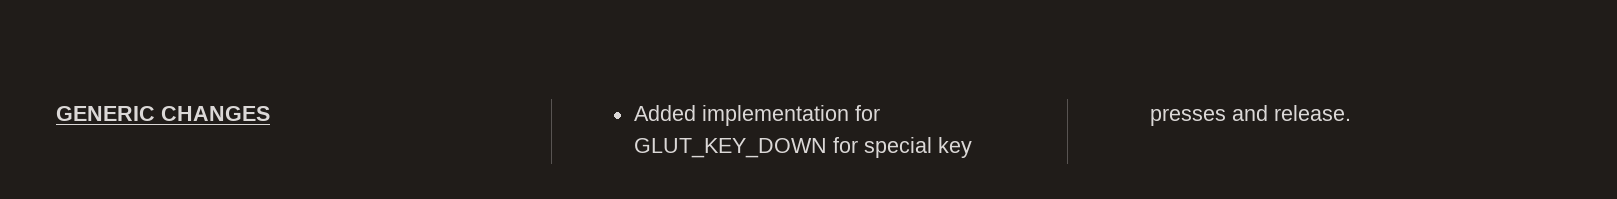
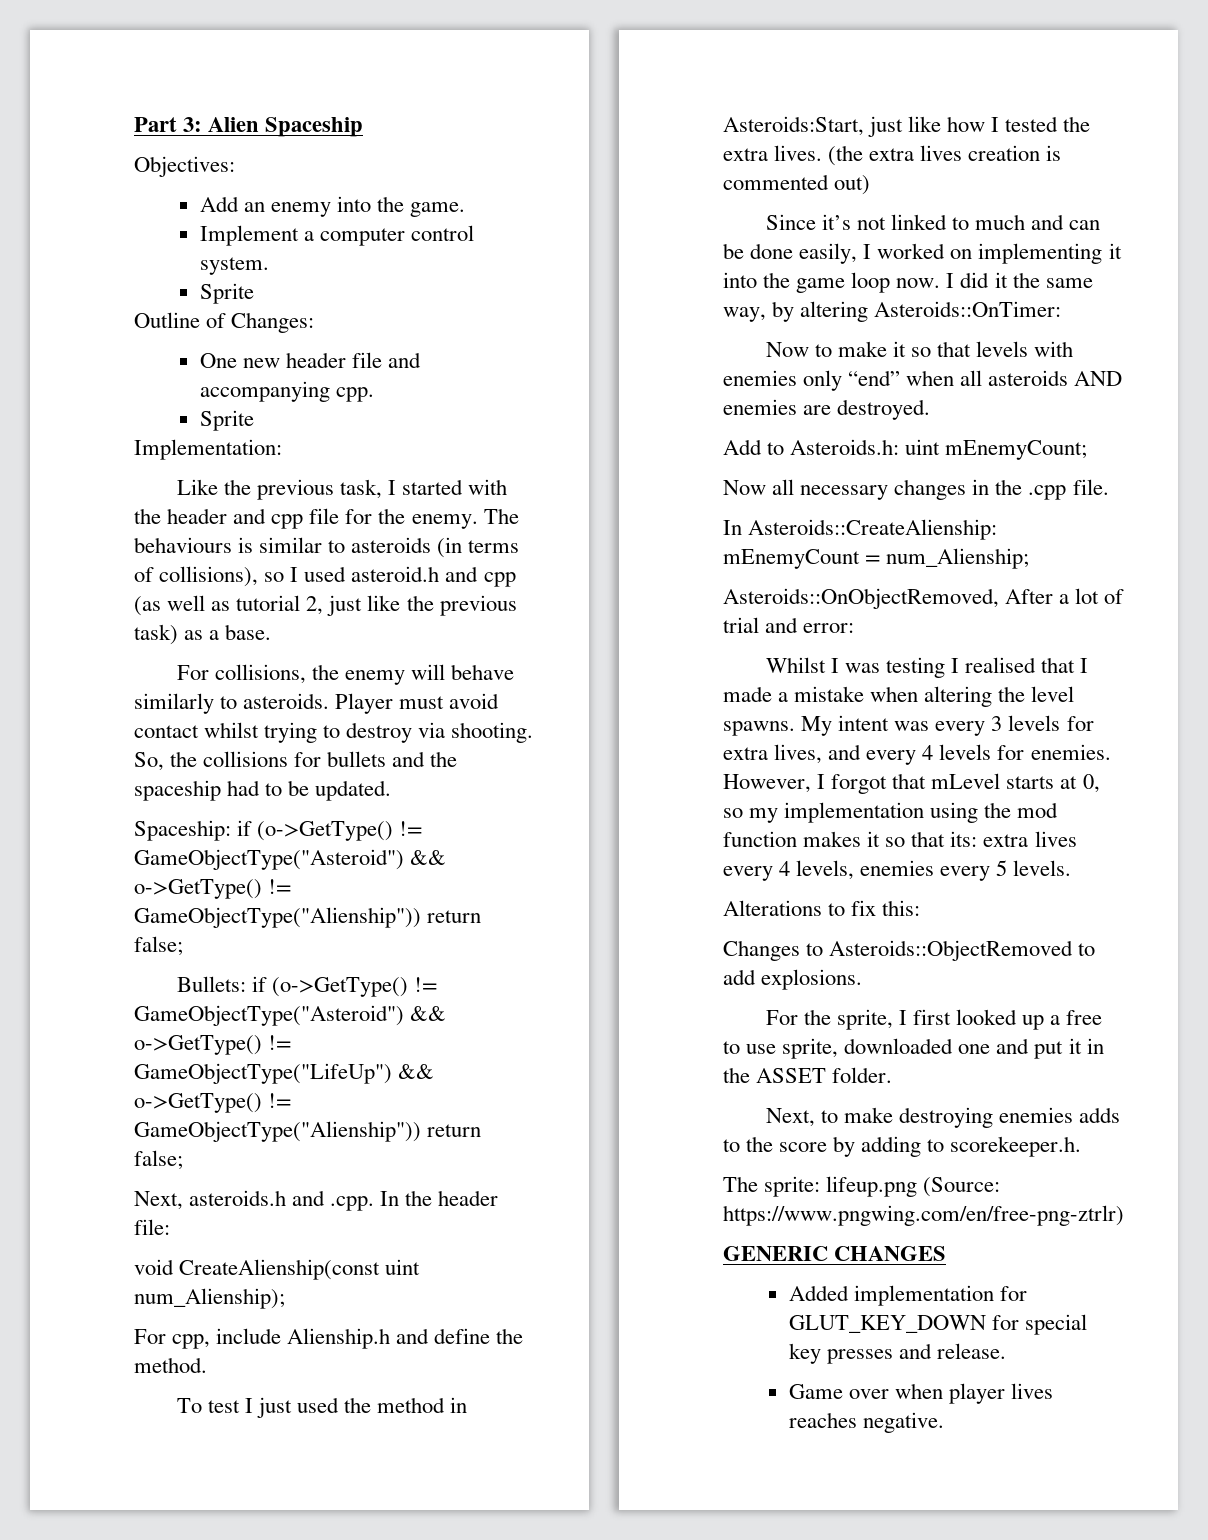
+ Part 3: Alien Spaceship
+ Objectives:
+ Add an enemy into the game.
+ Implement a computer control system.
+ Sprite
+ Outline of Changes:
+ One new header file and accompanying cpp.
+ Sprite
+ Implementation:
+ Like the previous task, I started with the header and cpp file for the enemy. The behaviours is similar to asteroids (in terms of collisions), so I used asteroid.h and cpp (as well as tutorial 2, just like the previous task) as a base.
+ For collisions, the enemy will behave similarly to asteroids. Player must avoid contact whilst trying to destroy via shooting. So, the collisions for bullets and the spaceship had to be updated.
+ Spaceship: if (o->GetType() != GameObjectType("Asteroid") && o->GetType() != GameObjectType("Alienship")) return false;
+ Bullets: if (o->GetType() != GameObjectType("Asteroid") && o->GetType() != GameObjectType("LifeUp") && o->GetType() != GameObjectType("Alienship")) return false;
+ Next, asteroids.h and .cpp. In the header file:
+ void CreateAlienship(const uint num_Alienship);
+ For cpp, include Alienship.h and define the method.
+ To test I just used the method in Asteroids:Start, just like how I tested the extra lives. (the extra lives creation is commented out)
+ Since it’s not linked to much and can be done easily, I worked on implementing it into the game loop now. I did it the same way, by altering Asteroids::OnTimer:
+ Now to make it so that levels with enemies only “end” when all asteroids AND enemies are destroyed.
+ Add to Asteroids.h: uint mEnemyCount;
+ Now all necessary changes in the .cpp file.
+ In Asteroids::CreateAlienship: mEnemyCount = num_Alienship;
+ Asteroids::OnObjectRemoved, After a lot of trial and error:
+ Whilst I was testing I realised that I made a mistake when altering the level spawns. My intent was every 3 levels for extra lives, and every 4 levels for enemies. However, I forgot that mLevel starts at 0, so my implementation using the mod function makes it so that its: extra lives every 4 levels, enemies every 5 levels.
+ Alterations to fix this:
+ Changes to Asteroids::ObjectRemoved to add explosions.
+ For the sprite, I first looked up a free to use sprite, downloaded one and put it in the ASSET folder.
+ Next, to make destroying enemies adds to the score by adding to scorekeeper.h.
+ The sprite: lifeup.png (Source: https://www.pngwing.com/en/free-png-ztrlr)
+ Game over when player lives reaches negative.

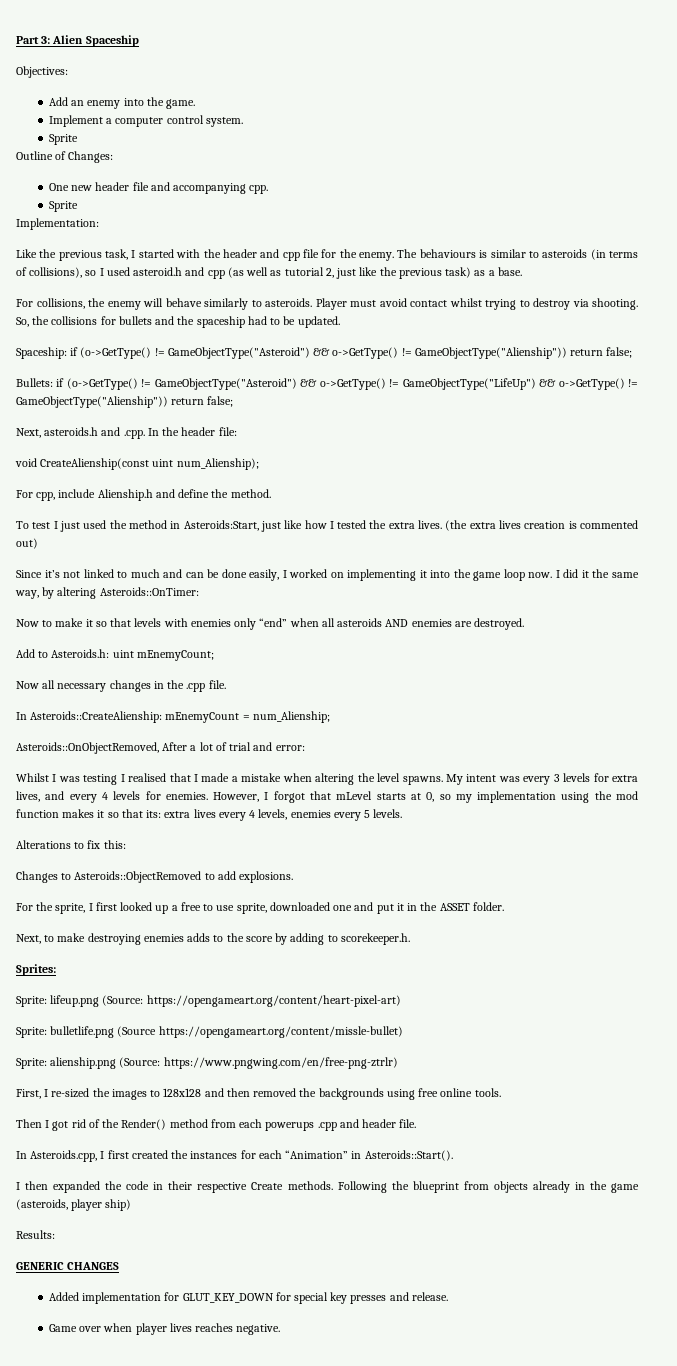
- The sprite: lifeup.png (Source: https://www.pngwing.com/en/free-png-ztrlr)
+ Sprites:
+ Sprite: lifeup.png (Source: https://opengameart.org/content/heart-pixel-art)
+ Sprite: bulletlife.png (Source https://opengameart.org/content/missle-bullet)
+ Sprite: alienship.png (Source: https://www.pngwing.com/en/free-png-ztrlr)
+ First, I re-sized the images to 128x128 and then removed the backgrounds using free online tools.
+ Then I got rid of the Render() method from each powerups .cpp and header file.
+ In Asteroids.cpp, I first created the instances for each “Animation” in Asteroids::Start().
+ I then expanded the code in their respective Create methods. Following the blueprint from objects already in the game (asteroids, player ship)
+ Results:

